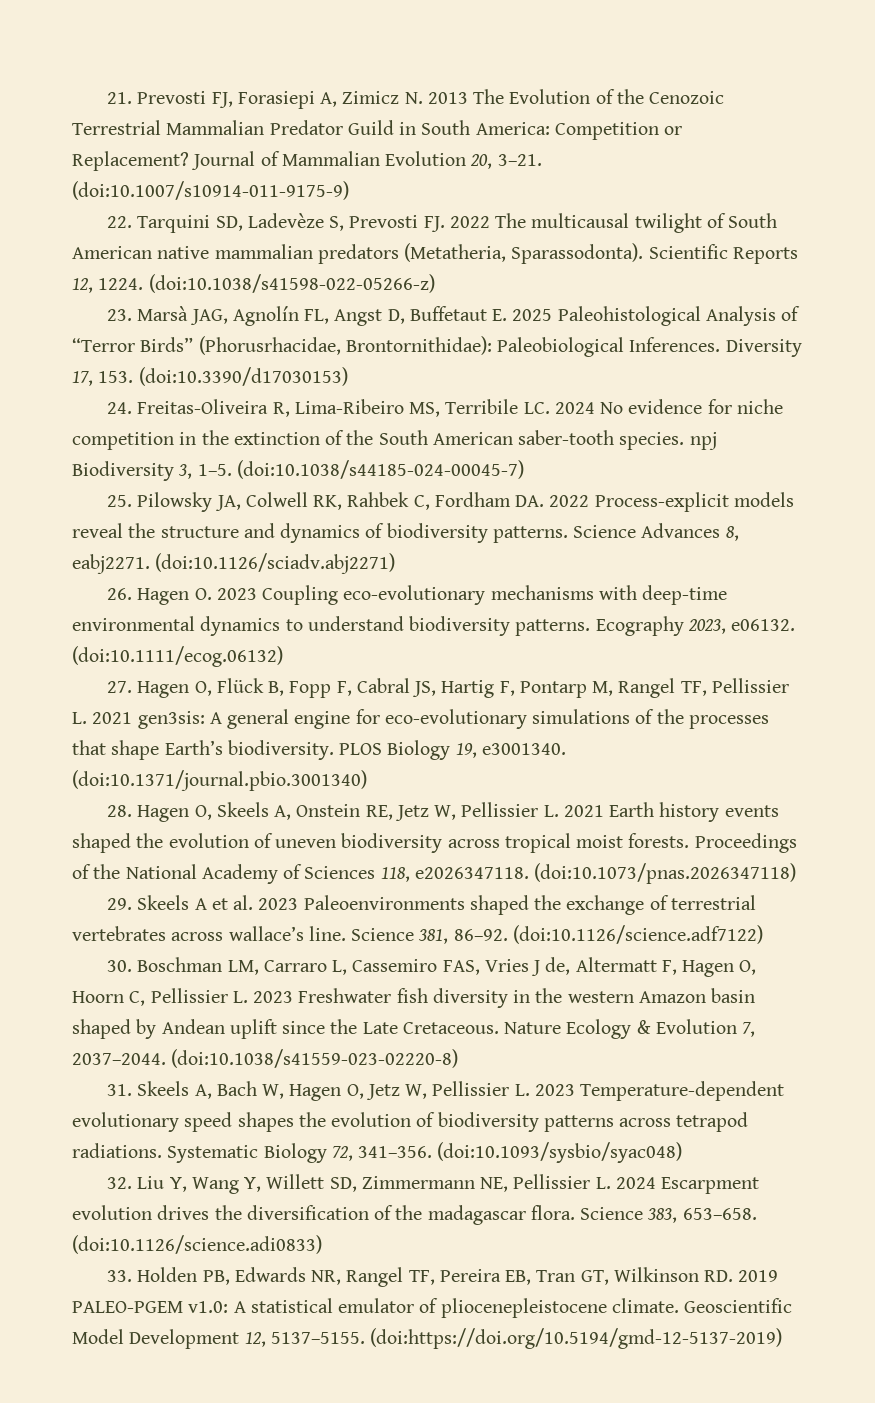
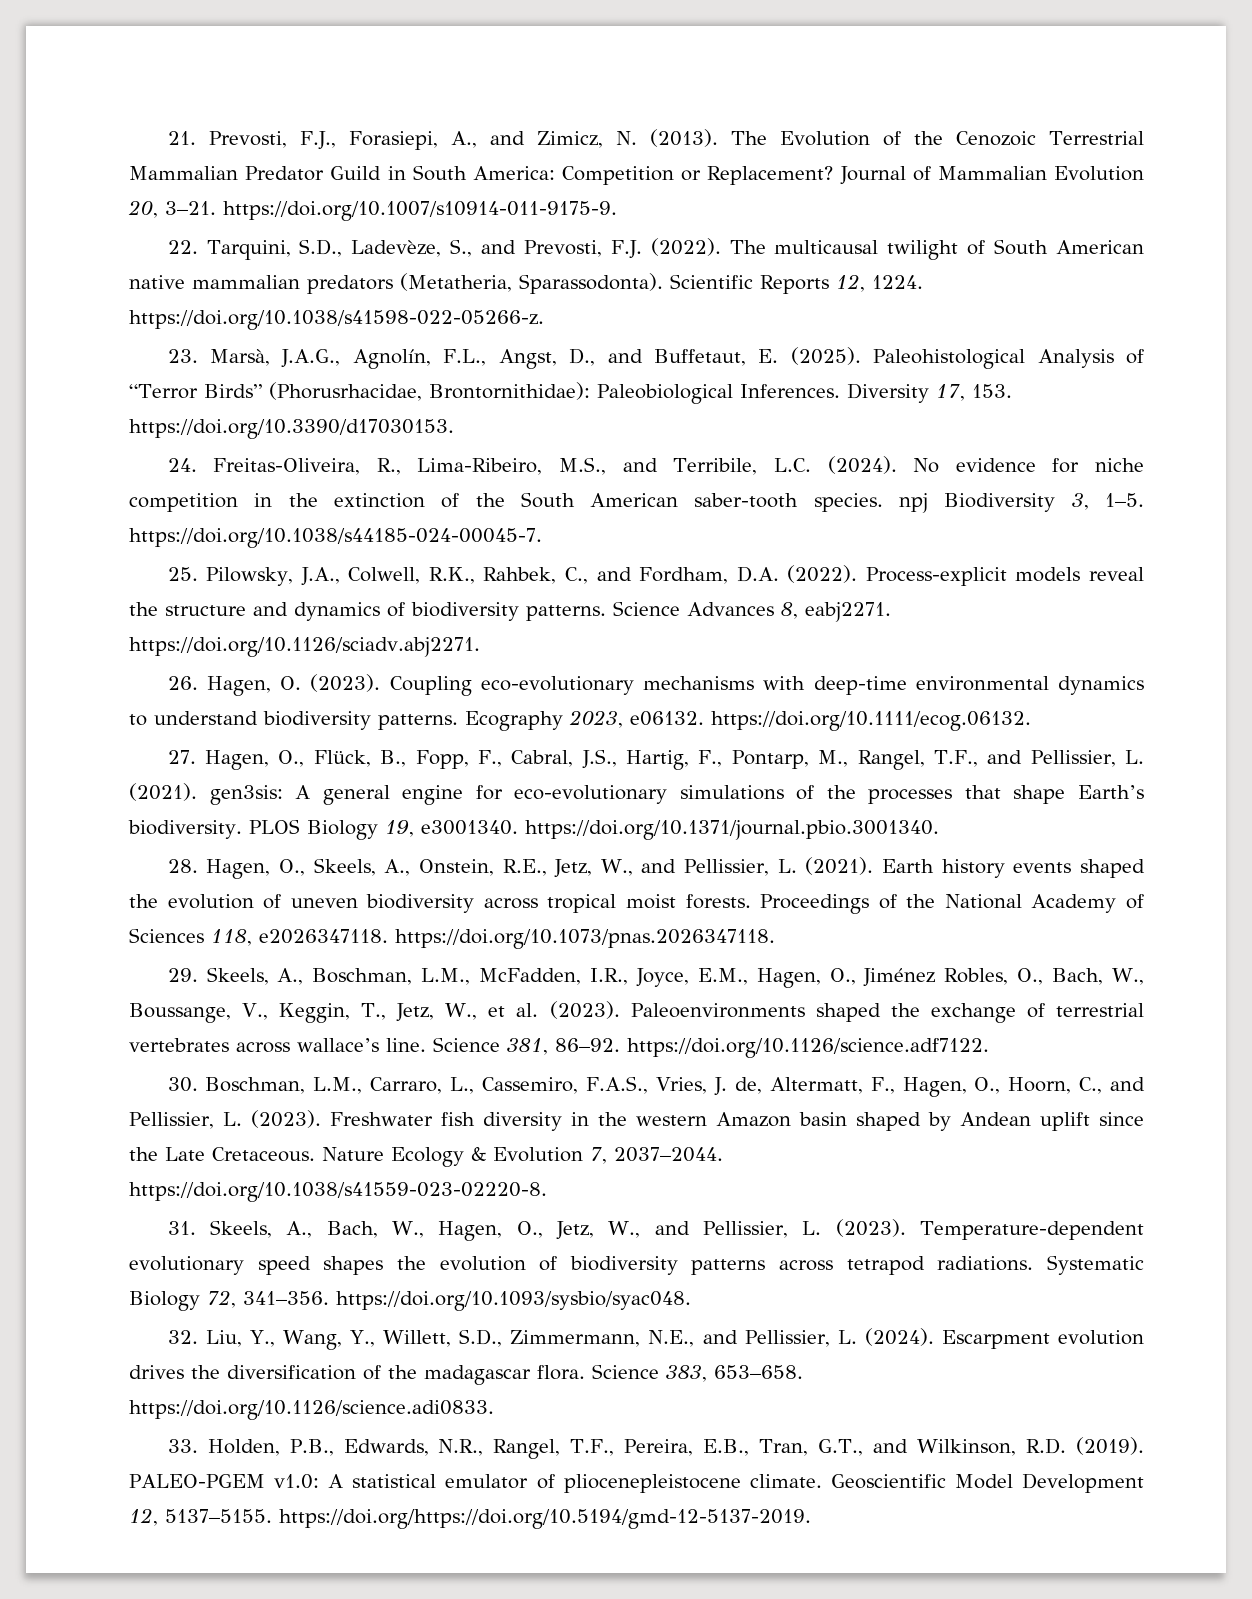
- 21. Prevosti FJ, Forasiepi A, Zimicz N. 2013 The Evolution of the Cenozoic Terrestrial Mammalian Predator Guild in South America: Competition or Replacement?
+ 21. Prevosti, F.J., Forasiepi, A., and Zimicz, N. (2013). The Evolution of the Cenozoic Terrestrial Mammalian Predator Guild in South America: Competition or Replacement?
- Journal of Mammalian Evolution 20, 3–21. (doi:10.1007/s10914-011-9175-9)
+ Journal of Mammalian Evolution 20, 3–21. https://doi.org/10.1007/s10914-011-9175-9.
- 22. Tarquini SD, Ladevèze S, Prevosti FJ. 2022 The multicausal twilight of South American native mammalian predators (Metatheria, Sparassodonta).
+ 22. Tarquini, S.D., Ladevèze, S., and Prevosti, F.J. (2022). The multicausal twilight of South American native mammalian predators (Metatheria, Sparassodonta).
- Scientific Reports 12, 1224. (doi:10.1038/s41598-022-05266-z)
+ Scientific Reports 12, 1224. https://doi.org/10.1038/s41598-022-05266-z.
- 23. Marsà JAG, Agnolín FL, Angst D, Buffetaut E. 2025 Paleohistological Analysis of “Terror Birds” (Phorusrhacidae, Brontornithidae): Paleobiological Inferences.
+ 23. Marsà, J.A.G., Agnolín, F.L., Angst, D., and Buffetaut, E. (2025). Paleohistological Analysis of “Terror Birds” (Phorusrhacidae, Brontornithidae): Paleobiological Inferences.
- Diversity 17, 153. (doi:10.3390/d17030153)
+ Diversity 17, 153. https://doi.org/10.3390/d17030153.
- 24. Freitas-Oliveira R, Lima-Ribeiro MS, Terribile LC. 2024 No evidence for niche competition in the extinction of the South American saber-tooth species. npj Biodiversity 3, 1–5. (doi:10.1038/s44185-024-00045-7)
+ 24. Freitas-Oliveira, R., Lima-Ribeiro, M.S., and Terribile, L.C. (2024). No evidence for niche competition in the extinction of the South American saber-tooth species. npj Biodiversity 3, 1–5. https://doi.org/10.1038/s44185-024-00045-7.
- 25. Pilowsky JA, Colwell RK, Rahbek C, Fordham DA. 2022 Process-explicit models reveal the structure and dynamics of biodiversity patterns.
+ 25. Pilowsky, J.A., Colwell, R.K., Rahbek, C., and Fordham, D.A. (2022). Process-explicit models reveal the structure and dynamics of biodiversity patterns.
- Science Advances 8, eabj2271. (doi:10.1126/sciadv.abj2271)
+ Science Advances 8, eabj2271. https://doi.org/10.1126/sciadv.abj2271.
- 26. Hagen O. 2023 Coupling eco-evolutionary mechanisms with deep-time environmental dynamics to understand biodiversity patterns.
+ 26. Hagen, O. (2023). Coupling eco-evolutionary mechanisms with deep-time environmental dynamics to understand biodiversity patterns.
- Ecography 2023, e06132. (doi:10.1111/ecog.06132)
+ Ecography 2023, e06132. https://doi.org/10.1111/ecog.06132.
- 27. Hagen O, Flück B, Fopp F, Cabral JS, Hartig F, Pontarp M, Rangel TF, Pellissier L. 2021 gen3sis: A general engine for eco-evolutionary simulations of the processes that shape Earth’s biodiversity.
+ 27. Hagen, O., Flück, B., Fopp, F., Cabral, J.S., Hartig, F., Pontarp, M., Rangel, T.F., and Pellissier, L. (2021). gen3sis: A general engine for eco-evolutionary simulations of the processes that shape Earth’s biodiversity.
- PLOS Biology 19, e3001340. (doi:10.1371/journal.pbio.3001340)
+ PLOS Biology 19, e3001340. https://doi.org/10.1371/journal.pbio.3001340.
- 28. Hagen O, Skeels A, Onstein RE, Jetz W, Pellissier L. 2021 Earth history events shaped the evolution of uneven biodiversity across tropical moist forests.
+ 28. Hagen, O., Skeels, A., Onstein, R.E., Jetz, W., and Pellissier, L. (2021). Earth history events shaped the evolution of uneven biodiversity across tropical moist forests.
- Proceedings of the National Academy of Sciences 118, e2026347118. (doi:10.1073/pnas.2026347118)
+ Proceedings of the National Academy of Sciences 118, e2026347118. https://doi.org/10.1073/pnas.2026347118.
- 29. Skeels A et al. 2023 Paleoenvironments shaped the exchange of terrestrial vertebrates across wallace’s line.
+ 29. Skeels, A., Boschman, L.M., McFadden, I.R., Joyce, E.M., Hagen, O., Jiménez Robles, O., Bach, W., Boussange, V., Keggin, T., Jetz, W., et al. (2023). Paleoenvironments shaped the exchange of terrestrial vertebrates across wallace’s line.
- Science 381, 86–92. (doi:10.1126/science.adf7122)
+ Science 381, 86–92. https://doi.org/10.1126/science.adf7122.
- 30. Boschman LM, Carraro L, Cassemiro FAS, Vries J de, Altermatt F, Hagen O, Hoorn C, Pellissier L. 2023 Freshwater fish diversity in the western Amazon basin shaped by Andean uplift since the Late Cretaceous.
+ 30. Boschman, L.M., Carraro, L., Cassemiro, F.A.S., Vries, J. de, Altermatt, F., Hagen, O., Hoorn, C., and Pellissier, L. (2023). Freshwater fish diversity in the western Amazon basin shaped by Andean uplift since the Late Cretaceous.
- Nature Ecology & Evolution 7, 2037–2044. (doi:10.1038/s41559-023-02220-8)
+ Nature Ecology & Evolution 7, 2037–2044. https://doi.org/10.1038/s41559-023-02220-8.
- 31. Skeels A, Bach W, Hagen O, Jetz W, Pellissier L. 2023 Temperature-dependent evolutionary speed shapes the evolution of biodiversity patterns across tetrapod radiations.
+ 31. Skeels, A., Bach, W., Hagen, O., Jetz, W., and Pellissier, L. (2023). Temperature-dependent evolutionary speed shapes the evolution of biodiversity patterns across tetrapod radiations.
- Systematic Biology 72, 341–356. (doi:10.1093/sysbio/syac048)
+ Systematic Biology 72, 341–356. https://doi.org/10.1093/sysbio/syac048.
- 32. Liu Y, Wang Y, Willett SD, Zimmermann NE, Pellissier L. 2024 Escarpment evolution drives the diversification of the madagascar flora.
+ 32. Liu, Y., Wang, Y., Willett, S.D., Zimmermann, N.E., and Pellissier, L. (2024). Escarpment evolution drives the diversification of the madagascar flora.
- Science 383, 653–658. (doi:10.1126/science.adi0833)
+ Science 383, 653–658. https://doi.org/10.1126/science.adi0833.
- 33. Holden PB, Edwards NR, Rangel TF, Pereira EB, Tran GT, Wilkinson RD. 2019 PALEO-PGEM v1.0: A statistical emulator of pliocenepleistocene climate.
+ 33. Holden, P.B., Edwards, N.R., Rangel, T.F., Pereira, E.B., Tran, G.T., and Wilkinson, R.D. (2019). PALEO-PGEM v1.0: A statistical emulator of pliocenepleistocene climate.
- Geoscientific Model Development 12, 5137–5155. (doi:https://doi.org/10.5194/gmd-12-5137-2019)
+ Geoscientific Model Development 12, 5137–5155. https://doi.org/https://doi.org/10.5194/gmd-12-5137-2019.

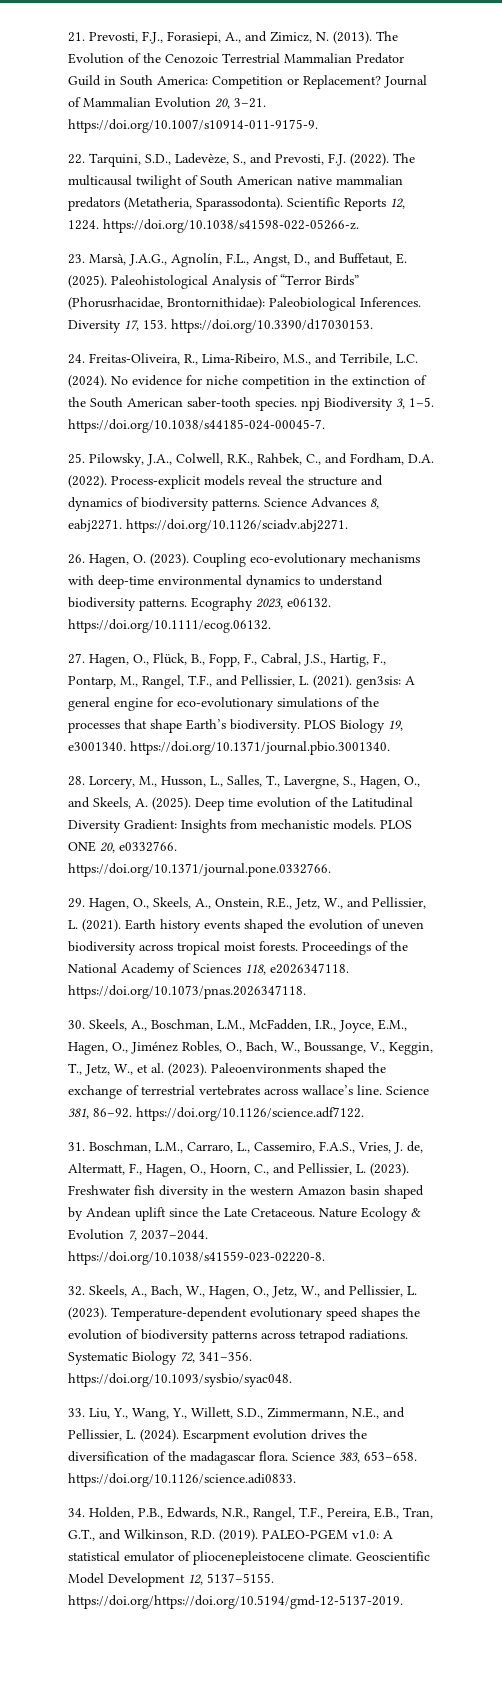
- 28. Hagen, O., Skeels, A., Onstein, R.E., Jetz, W., and Pellissier, L. (2021).
+ 28. Lorcery, M., Husson, L., Salles, T., Lavergne, S., Hagen, O., and Skeels, A. (2025). Deep time evolution of the Latitudinal Diversity Gradient: Insights from mechanistic models. PLOS ONE 20, e0332766. https://doi.org/10.1371/journal.pone.0332766.
+ 29. Hagen, O., Skeels, A., Onstein, R.E., Jetz, W., and Pellissier, L. (2021).
- 29. Skeels, A., Boschman, L.M., McFadden, I.R., Joyce, E.M., Hagen, O., Jiménez Robles, O., Bach, W., Boussange, V., Keggin, T., Jetz, W., et al. (2023).
+ 30. Skeels, A., Boschman, L.M., McFadden, I.R., Joyce, E.M., Hagen, O., Jiménez Robles, O., Bach, W., Boussange, V., Keggin, T., Jetz, W., et al. (2023).
- 30. Boschman, L.M., Carraro, L., Cassemiro, F.A.S., Vries, J. de, Altermatt, F., Hagen, O., Hoorn, C., and Pellissier, L. (2023).
+ 31. Boschman, L.M., Carraro, L., Cassemiro, F.A.S., Vries, J. de, Altermatt, F., Hagen, O., Hoorn, C., and Pellissier, L. (2023).
- 31. Skeels, A., Bach, W., Hagen, O., Jetz, W., and Pellissier, L. (2023).
+ 32. Skeels, A., Bach, W., Hagen, O., Jetz, W., and Pellissier, L. (2023).
- 32. Liu, Y., Wang, Y., Willett, S.D., Zimmermann, N.E., and Pellissier, L. (2024).
+ 33. Liu, Y., Wang, Y., Willett, S.D., Zimmermann, N.E., and Pellissier, L. (2024).
- 33. Holden, P.B., Edwards, N.R., Rangel, T.F., Pereira, E.B., Tran, G.T., and Wilkinson, R.D. (2019).
+ 34. Holden, P.B., Edwards, N.R., Rangel, T.F., Pereira, E.B., Tran, G.T., and Wilkinson, R.D. (2019).

